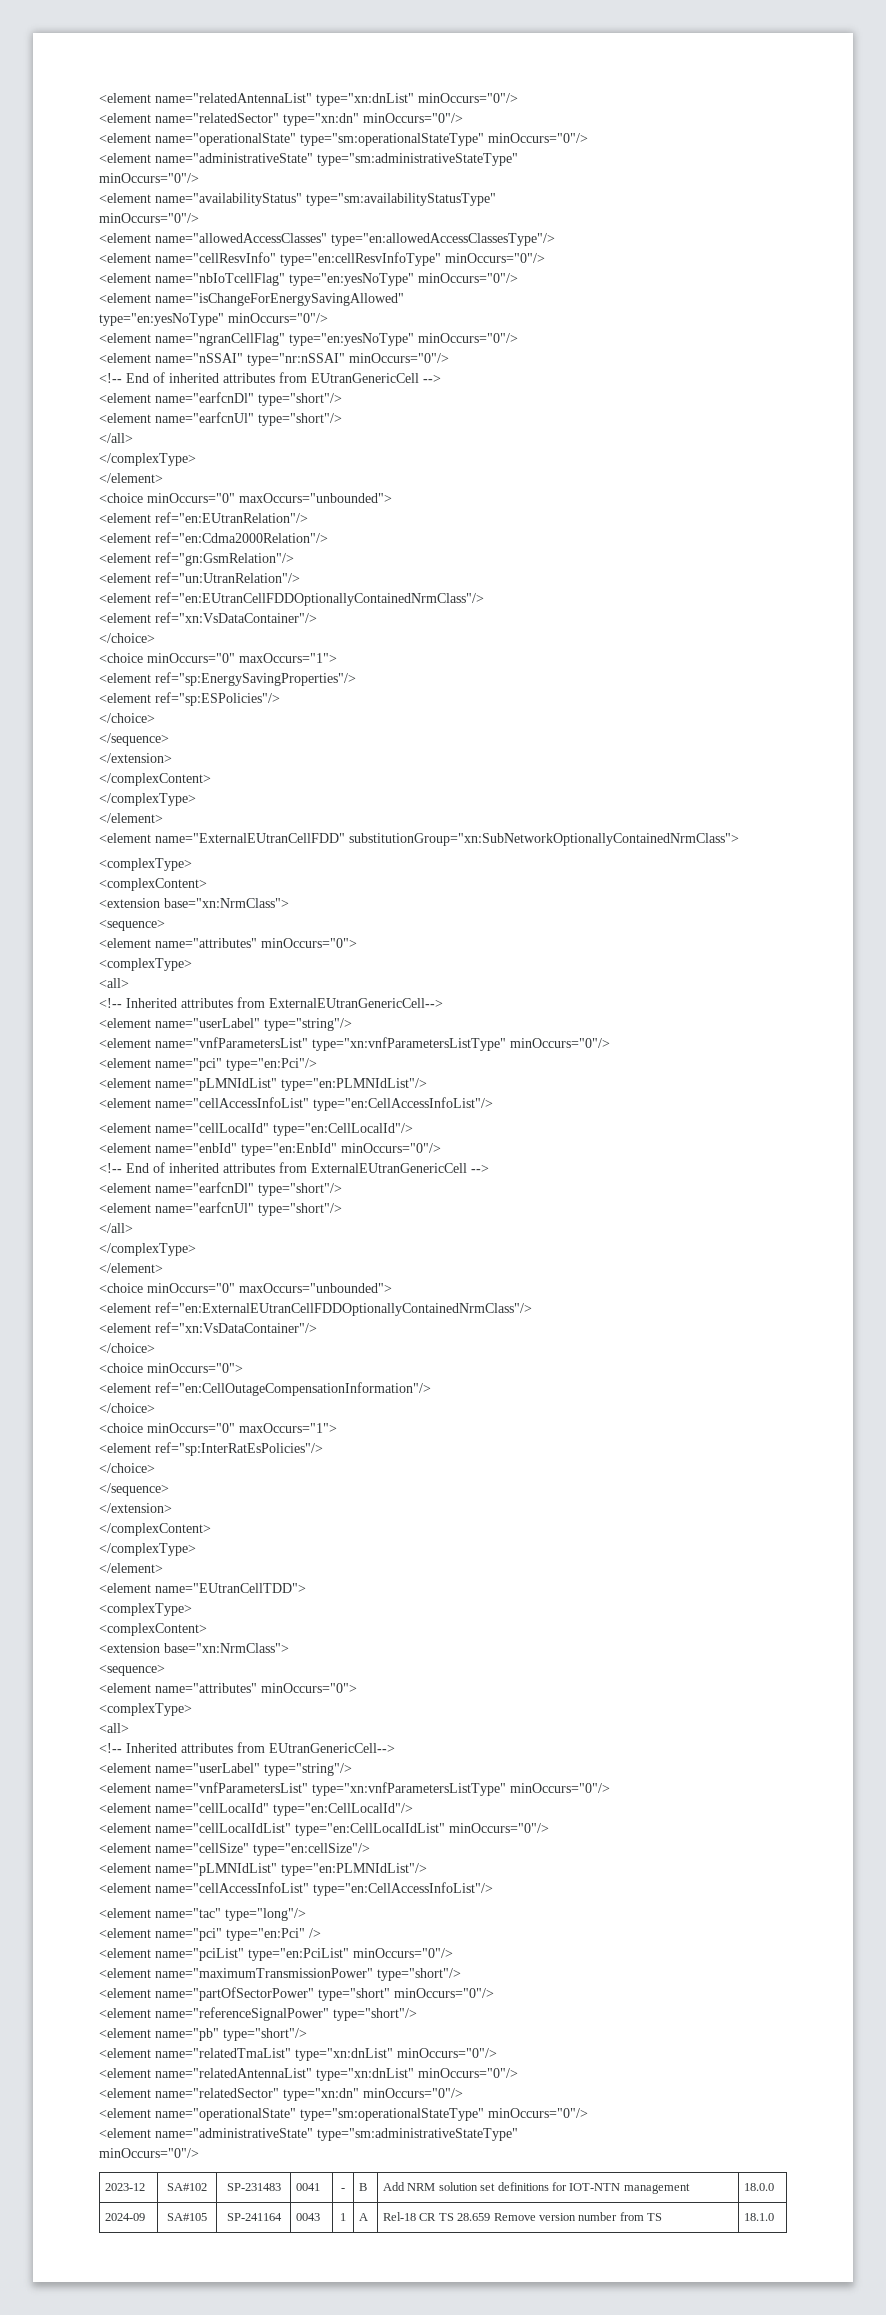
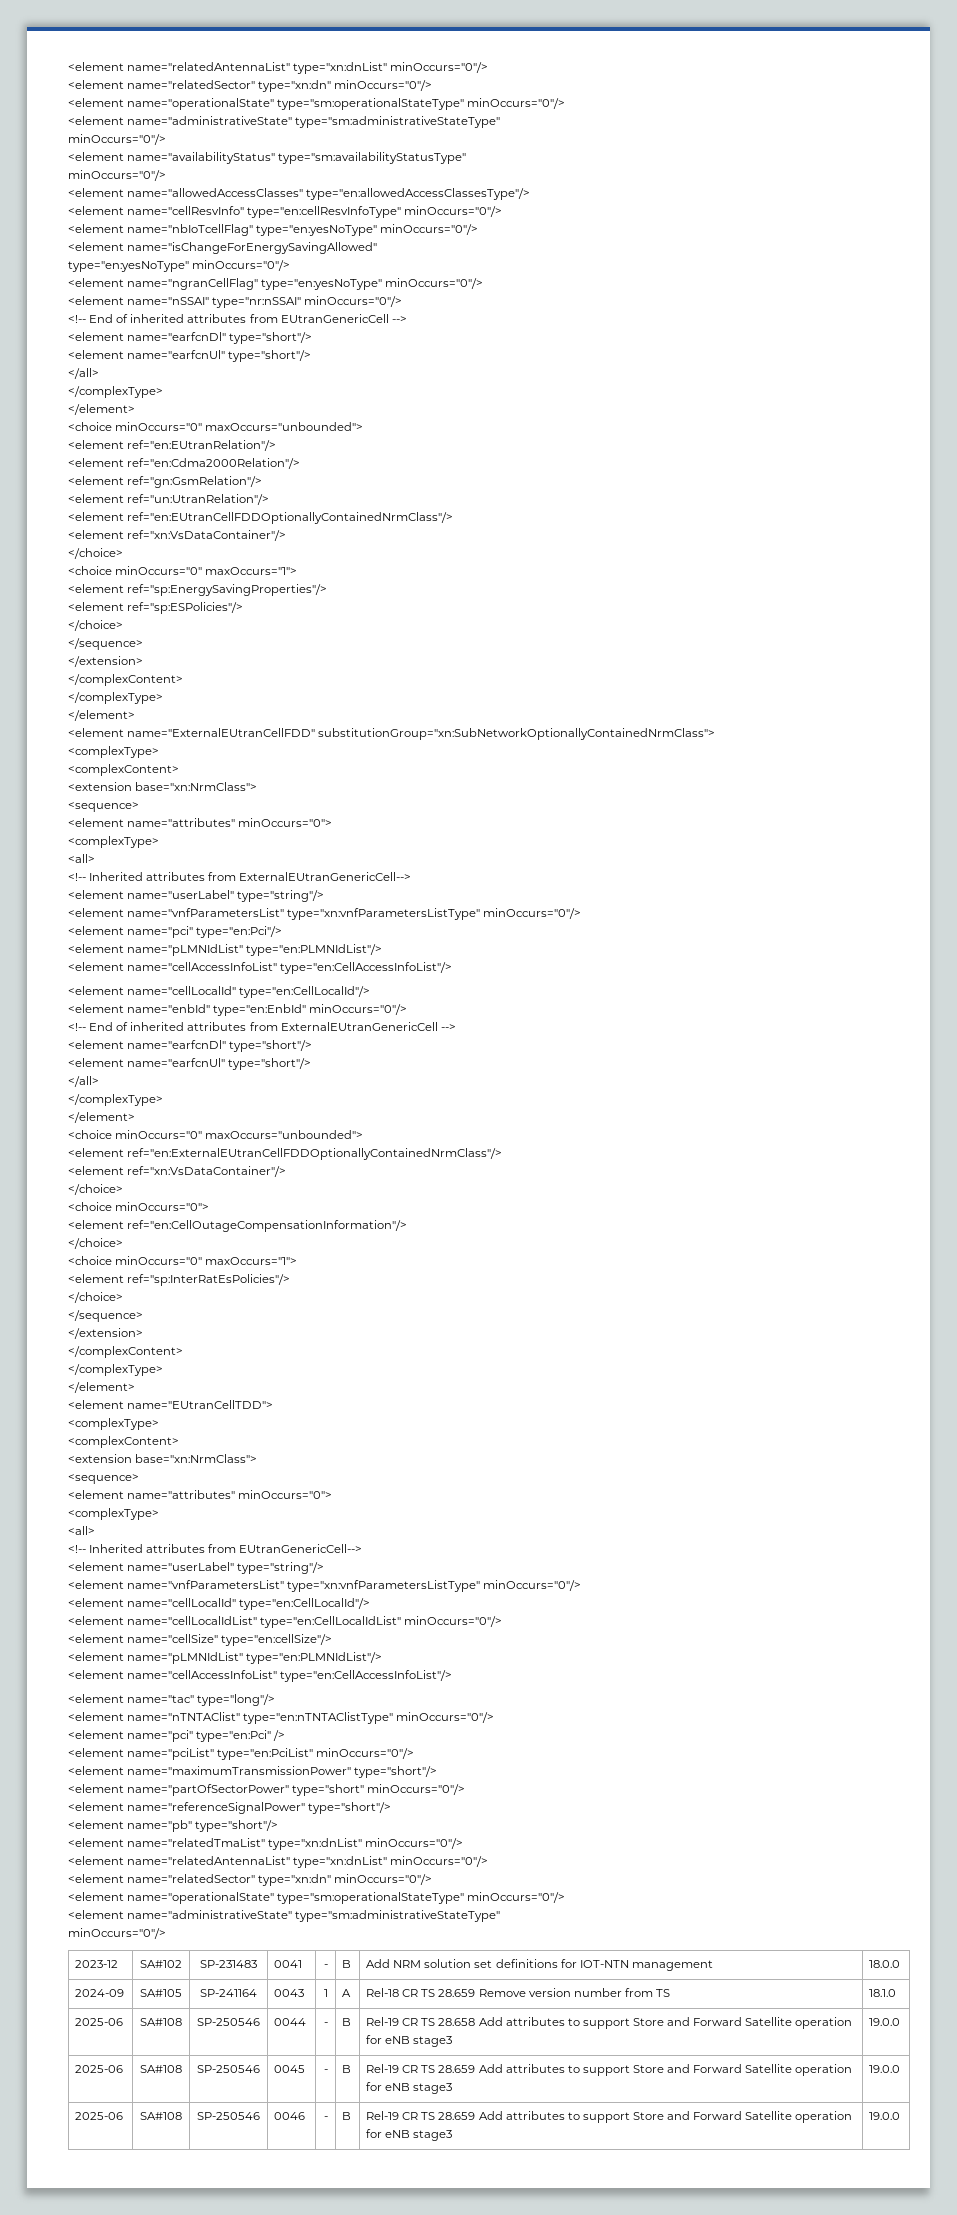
+ <element name="nTNTAClist" type="en:nTNTAClistType" minOccurs="0"/>
+ 2025-06 | SA#108 | SP-250546 | 0044 | - | B | Rel-19 CR TS 28.658 Add attributes to support Store and Forward Satellite operation for eNB stage3 | 19.0.0
+ 2025-06 | SA#108 | SP-250546 | 0045 | - | B | Rel-19 CR TS 28.659 Add attributes to support Store and Forward Satellite operation for eNB stage3 | 19.0.0
+ 2025-06 | SA#108 | SP-250546 | 0046 | - | B | Rel-19 CR TS 28.659 Add attributes to support Store and Forward Satellite operation for eNB stage3 | 19.0.0

